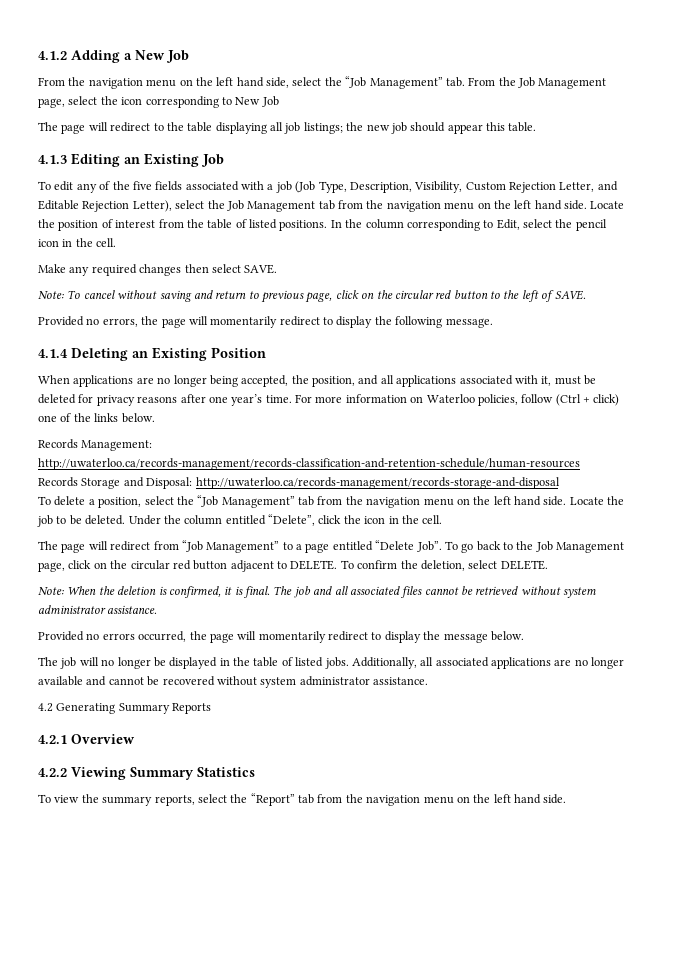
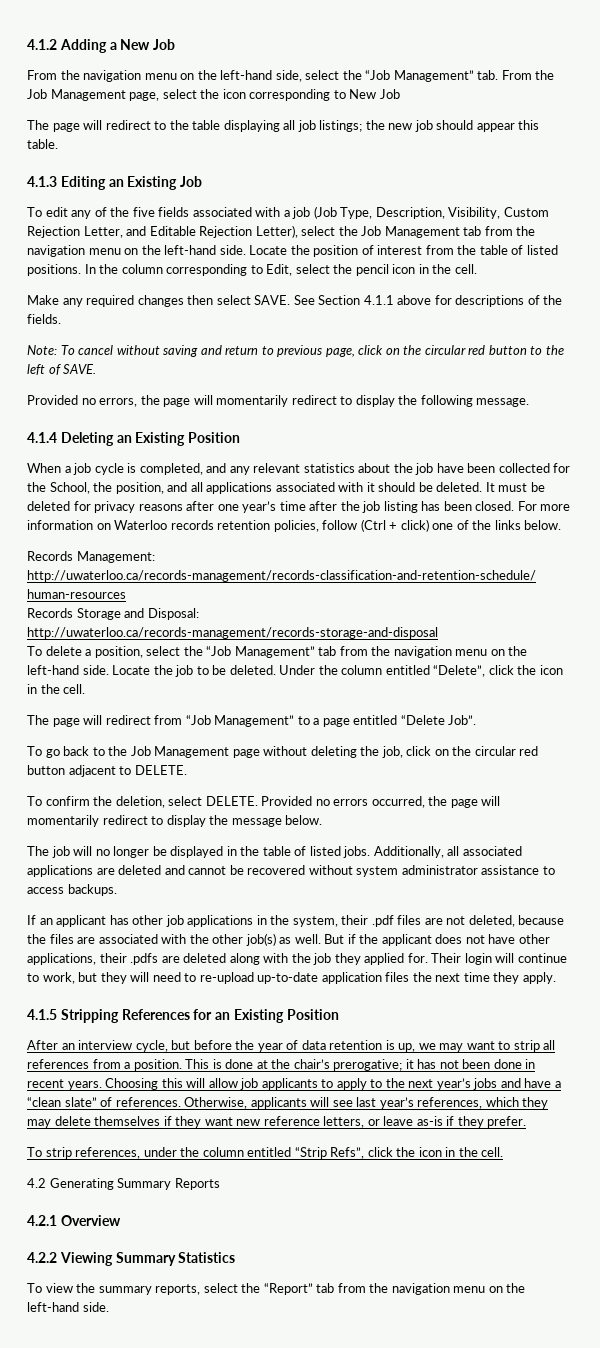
- From the navigation menu on the left hand side, select the “Job Management” tab. From the Job Management page, select the icon corresponding to New Job
+ From the navigation menu on the left-hand side, select the “Job Management” tab. From the Job Management page, select the icon corresponding to New Job
- To edit any of the five fields associated with a job (Job Type, Description, Visibility, Custom Rejection Letter, and Editable Rejection Letter), select the Job Management tab from the navigation menu on the left hand side.
+ To edit any of the five fields associated with a job (Job Type, Description, Visibility, Custom Rejection Letter, and Editable Rejection Letter), select the Job Management tab from the navigation menu on the left-hand side.
+ See Section 4.1.1 above for descriptions of the fields.
- When applications are no longer being accepted, the position, and all applications associated with it, must be deleted for privacy reasons after one year’s time.
+ When a job cycle is completed, and any relevant statistics about the job have been collected for the School, the position, and all applications associated with it should be deleted. It must be deleted for privacy reasons after one year’s time after the job listing has been closed.
- For more information on Waterloo policies, follow (Ctrl + click) one of the links below.
+ For more information on Waterloo records retention policies, follow (Ctrl + click) one of the links below.
- To delete a position, select the “Job Management” tab from the navigation menu on the left hand side.
+ To delete a position, select the “Job Management” tab from the navigation menu on the left-hand side.
- The page will redirect from “Job Management” to a page entitled “Delete Job”. To go back to the Job Management page, click on the circular red button adjacent to DELETE. To confirm the deletion, select DELETE.
- Note: When the deletion is confirmed, it is final. The job and all associated files cannot be retrieved without system administrator assistance.
- Provided no errors occurred, the page will momentarily redirect to display the message below.
+ The page will redirect from “Job Management” to a page entitled “Delete Job”.
+ To go back to the Job Management page without deleting the job, click on the circular red button adjacent to DELETE.
+ To confirm the deletion, select DELETE. Provided no errors occurred, the page will momentarily redirect to display the message below.
- Additionally, all associated applications are no longer available and cannot be recovered without system administrator assistance.
+ Additionally, all associated applications are deleted and cannot be recovered without system administrator assistance to access backups.
+ If an applicant has other job applications in the system, their .pdf files are not deleted, because the files are associated with the other job(s) as well. But if the applicant does not have other applications, their .pdfs are deleted along with the job they applied for. Their login will continue to work, but they will need to re-upload up-to-date application files the next time they apply.
+ 4.1.5 Stripping References for an Existing Position
+ After an interview cycle, but before the year of data retention is up, we may want to strip all references from a position. This is done at the chair’s prerogative; it has not been done in recent years. Choosing this will allow job applicants to apply to the next year’s jobs and have a “clean slate” of references. Otherwise, applicants will see last year’s references, which they may delete themselves if they want new reference letters, or leave as-is if they prefer.
+ To strip references, under the column entitled “Strip Refs”, click the icon in the cell.
- To view the summary reports, select the “Report” tab from the navigation menu on the left hand side.
+ To view the summary reports, select the “Report” tab from the navigation menu on the left-hand side.

